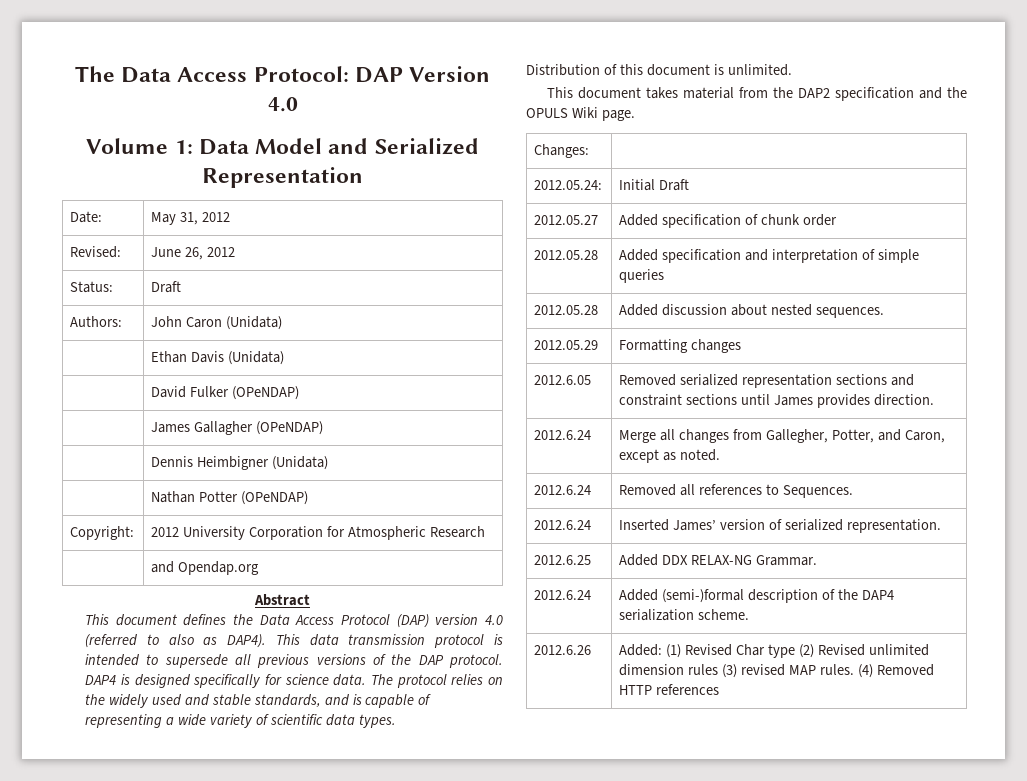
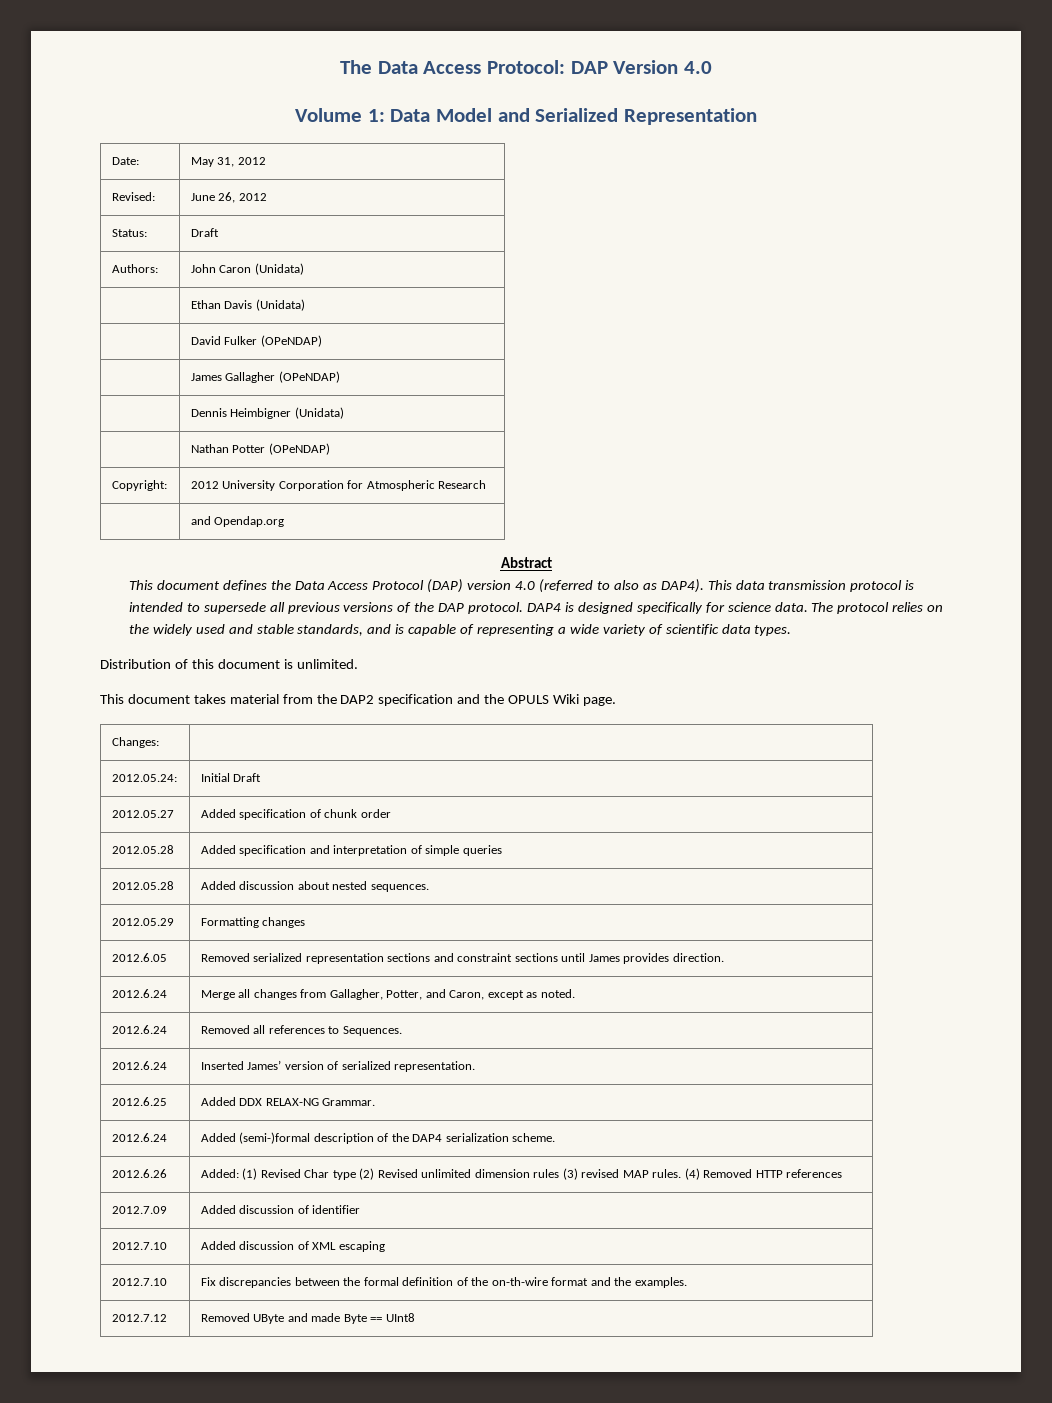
- 2012.6.24 | Merge all changes from Gallegher, Potter, and Caron, except as noted.
+ 2012.6.24 | Merge all changes from Gallagher, Potter, and Caron, except as noted.
+ 2012.7.09 | Added discussion of identifier
+ 2012.7.10 | Added discussion of XML escaping
+ 2012.7.10 | Fix discrepancies between the formal definition of the on-th-wire format and the examples.
+ 2012.7.12 | Removed UByte and made Byte == UInt8

